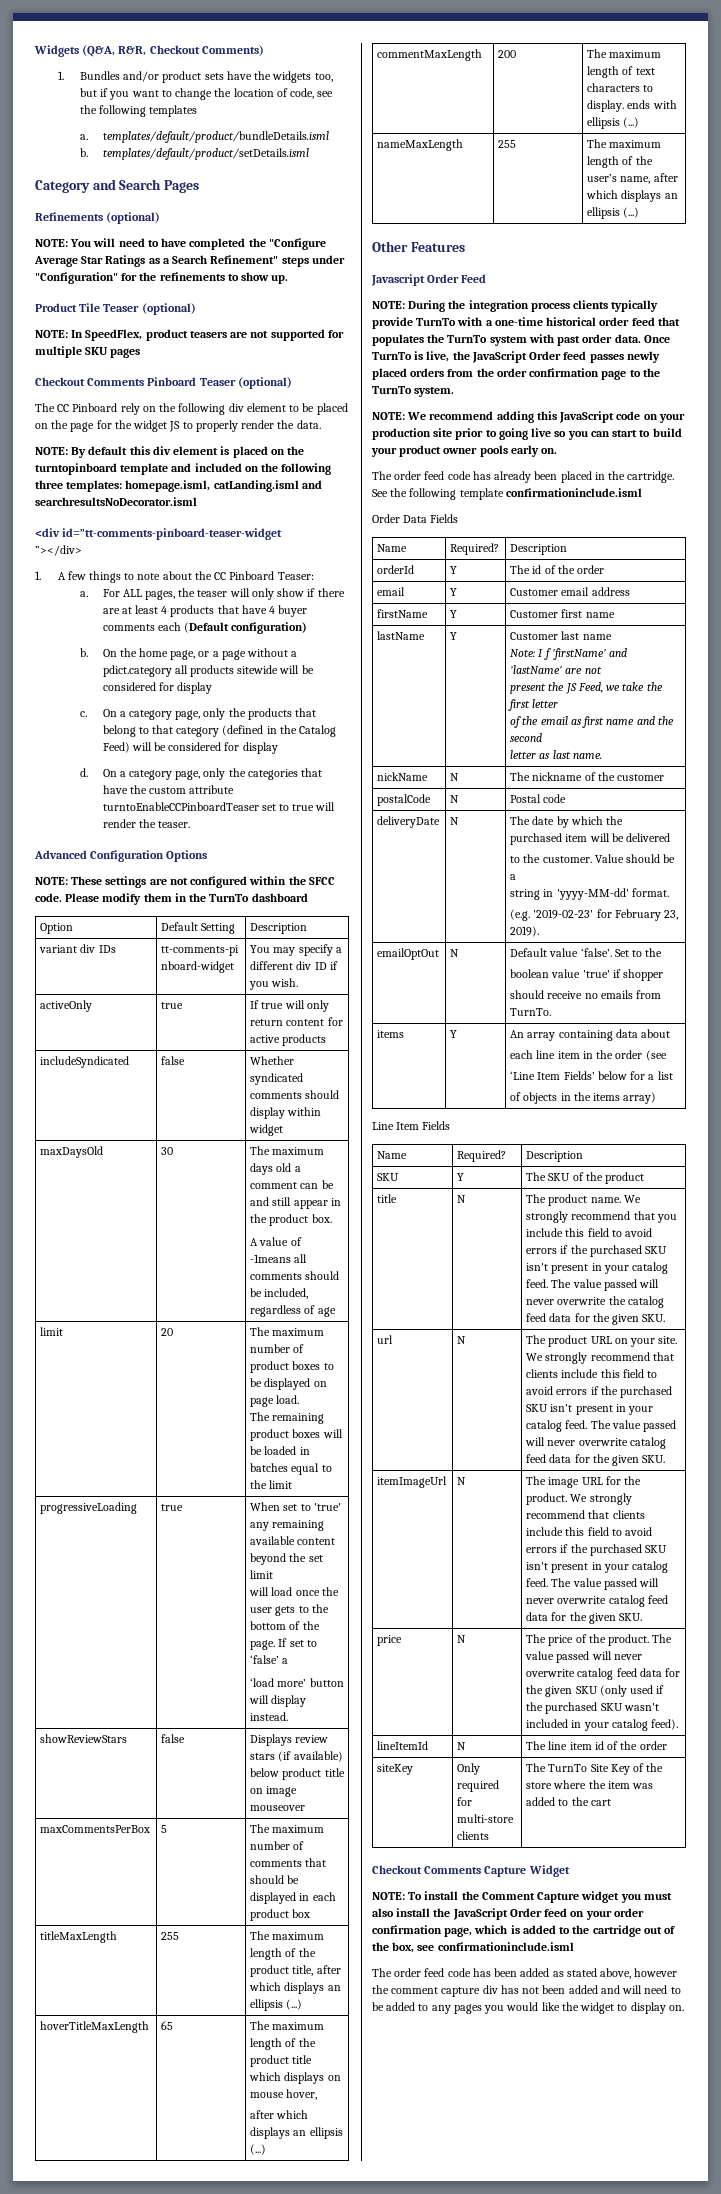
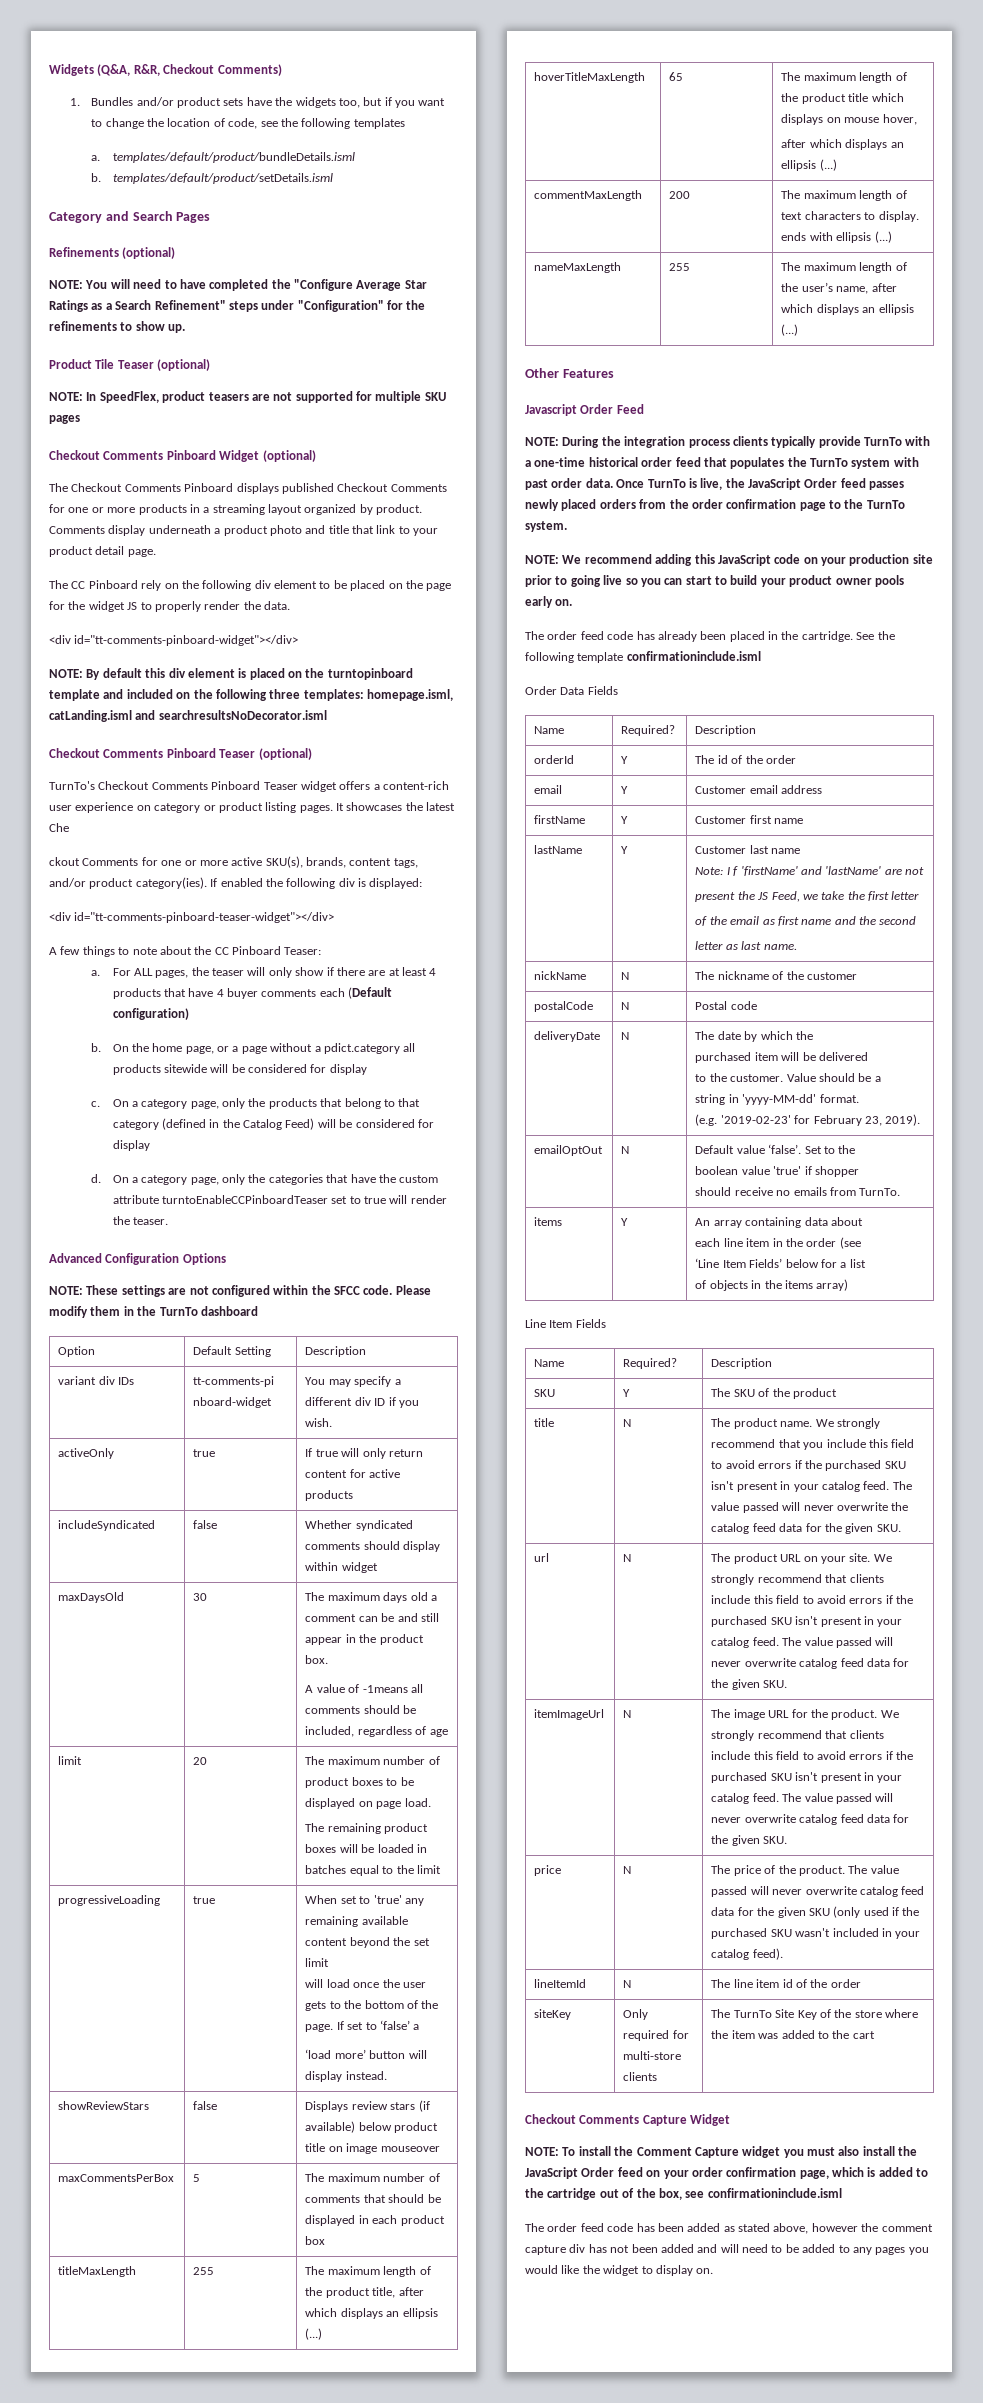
- Checkout Comments Pinboard Teaser (optional)
+ Checkout Comments Pinboard Widget (optional)
+ The Checkout Comments Pinboard displays published Checkout Comments for one or more products in a streaming layout organized by product. Comments display underneath a product photo and title that link to your product detail page.
+ <div id="tt-comments-pinboard-widget"></div>
- <div id=”tt-comments-pinboard-teaser-widget
- ”></div>
- 1. A few things to note about the CC Pinboard Teaser:
+ Checkout Comments Pinboard Teaser (optional)
+ TurnTo's Checkout Comments Pinboard Teaser widget offers a content-rich user experience on category or product listing pages. It showcases the latest Che
+ ckout Comments for one or more active SKU(s), brands, content tags, and/or product category(ies). If enabled the following div is displayed:
+ <div id="tt-comments-pinboard-teaser-widget"></div>
+ A few things to note about the CC Pinboard Teaser:

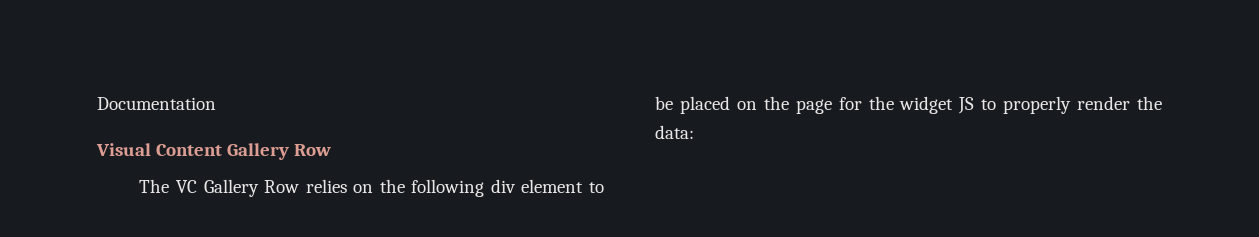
- Widgets (Q&A, R&R, Checkout Comments)
- 1. Bundles and/or product sets have the widgets too, but if you want to change the location of code, see the following templates
- a. templates/default/product/bundleDetails.isml
- b. templates/default/product/setDetails.isml
- Category and Search Pages
- Refinements (optional)
- NOTE: You will need to have completed the "Configure Average Star Ratings as a Search Refinement" steps under "Configuration" for the refinements to show up.
- Product Tile Teaser (optional)
- NOTE: In SpeedFlex, product teasers are not supported for multiple SKU pages
- Checkout Comments Pinboard Widget (optional)
- The Checkout Comments Pinboard displays published Checkout Comments for one or more products in a streaming layout organized by product. Comments display underneath a product photo and title that link to your product detail page.
- The CC Pinboard rely on the following div element to be placed on the page for the widget JS to properly render the data.
- <div id="tt-comments-pinboard-widget"></div>
- NOTE: By default this div element is placed on the turntopinboard template and included on the following three templates: homepage.isml, catLanding.isml and searchresultsNoDecorator.isml
- Checkout Comments Pinboard Teaser (optional)
- TurnTo's Checkout Comments Pinboard Teaser widget offers a content-rich user experience on category or product listing pages. It showcases the latest Che
- ckout Comments for one or more active SKU(s), brands, content tags, and/or product category(ies). If enabled the following div is displayed:
- <div id="tt-comments-pinboard-teaser-widget"></div>
- A few things to note about the CC Pinboard Teaser:
- a. For ALL pages, the teaser will only show if there are at least 4 products that have 4 buyer comments each (Default configuration)
- b. On the home page, or a page without a pdict.category all products sitewide will be considered for display
- c. On a category page, only the products that belong to that category (defined in the Catalog Feed) will be considered for display
- d. On a category page, only the categories that have the custom attribute turntoEnableCCPinboardTeaser set to true will render the teaser.
- Advanced Configuration Options
- NOTE: These settings are not configured within the SFCC code. Please modify them in the TurnTo dashboard
- Option | Default Setting | Description
- variant div IDs | tt-comments-pi nboard-widget | You may specify a different div ID if you wish.
- activeOnly | true | If true will only return content for active products
- includeSyndicated | false | Whether syndicated comments should display within widget
- maxDaysOld | 30 | The maximum days old a comment can be and still appear in the product box.
- A value of -1means all comments should be included, regardless of age
- limit | 20 | The maximum number of product boxes to be displayed on page load.
- The remaining product boxes will be loaded in batches equal to the limit
- progressiveLoading | true | When set to 'true' any remaining available content beyond the set limit
- will load once the user gets to the bottom of the page. If set to ‘false’ a
- ‘load more’ button will display instead.
- showReviewStars | false | Displays review stars (if available) below product title on image mouseover
- maxCommentsPerBox | 5 | The maximum number of comments that should be displayed in each product box
- titleMaxLength | 255 | The maximum length of the product title, after which displays an ellipsis (...)
- hoverTitleMaxLength | 65 | The maximum length of the product title which displays on mouse hover,
- after which displays an ellipsis (...)
- commentMaxLength | 200 | The maximum length of text characters to display. ends with ellipsis (...)
- nameMaxLength | 255 | The maximum length of the user’s name, after which displays an ellipsis (...)
- Other Features
- Javascript Order Feed
- NOTE: During the integration process clients typically provide TurnTo with a one-time historical order feed that populates the TurnTo system with past order data. Once TurnTo is live, the JavaScript Order feed passes newly placed orders from the order confirmation page to the TurnTo system.
- NOTE: We recommend adding this JavaScript code on your production site prior to going live so you can start to build your product owner pools early on.
- The order feed code has already been placed in the cartridge. See the following template confirmationinclude.isml
- Order Data Fields
- Name | Required? | Description
- orderId | Y | The id of the order
- email | Y | Customer email address
- firstName | Y | Customer first name
- lastName | Y | Customer last name
- Note: I f 'firstName' and 'lastName' are not
- present the JS Feed, we take the first letter
- of the email as first name and the second
- letter as last name.
- nickName | N | The nickname of the customer
- postalCode | N | Postal code
- deliveryDate | N | The date by which the
- purchased item will be delivered
- to the customer. Value should be a
- string in 'yyyy-MM-dd' format.
- (e.g. '2019-02-23' for February 23, 2019).
- emailOptOut | N | Default value ‘false’. Set to the
- boolean value 'true' if shopper
- should receive no emails from TurnTo.
- items | Y | An array containing data about
- each line item in the order (see
- ‘Line Item Fields’ below for a list
- of objects in the items array)
- Line Item Fields
- Name | Required? | Description
- SKU | Y | The SKU of the product
- title | N | The product name. We strongly recommend that you include this field to avoid errors if the purchased SKU isn't present in your catalog feed. The value passed will never overwrite the catalog feed data for the given SKU.
- url | N | The product URL on your site. We strongly recommend that clients include this field to avoid errors if the purchased SKU isn't present in your catalog feed. The value passed will never overwrite catalog feed data for the given SKU.
- itemImageUrl | N | The image URL for the product. We strongly recommend that clients include this field to avoid errors if the purchased SKU isn't present in your catalog feed. The value passed will never overwrite catalog feed data for the given SKU.
- price | N | The price of the product. The value passed will never overwrite catalog feed data for the given SKU (only used if the purchased SKU wasn't included in your catalog feed).
- lineItemId | N | The line item id of the order
- siteKey | Only required for multi-store clients | The TurnTo Site Key of the store where the item was added to the cart
- Checkout Comments Capture Widget
- NOTE: To install the Comment Capture widget you must also install the JavaScript Order feed on your order confirmation page, which is added to the cartridge out of the box, see confirmationinclude.isml
- The order feed code has been added as stated above, however the comment capture div has not been added and will need to be added to any pages you would like the widget to display on.
+ Documentation
+ Visual Content Gallery Row
+ The VC Gallery Row relies on the following div element to be placed on the page for the widget JS to properly render the data:

